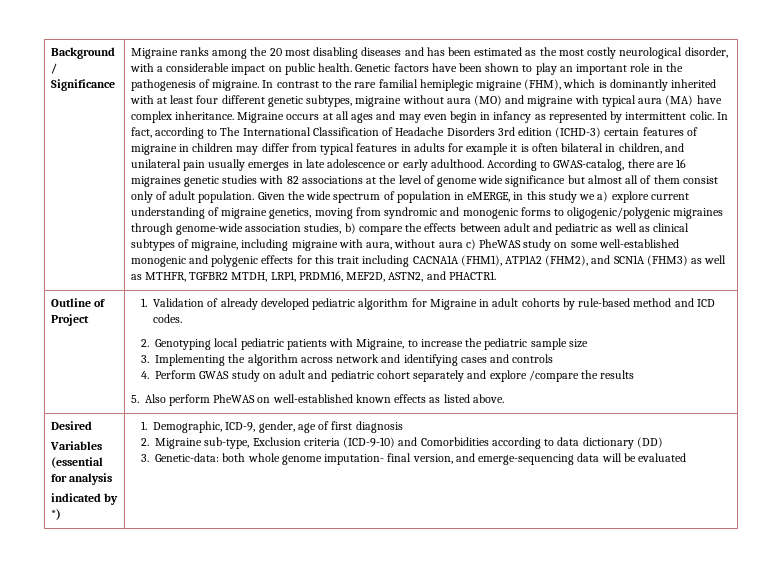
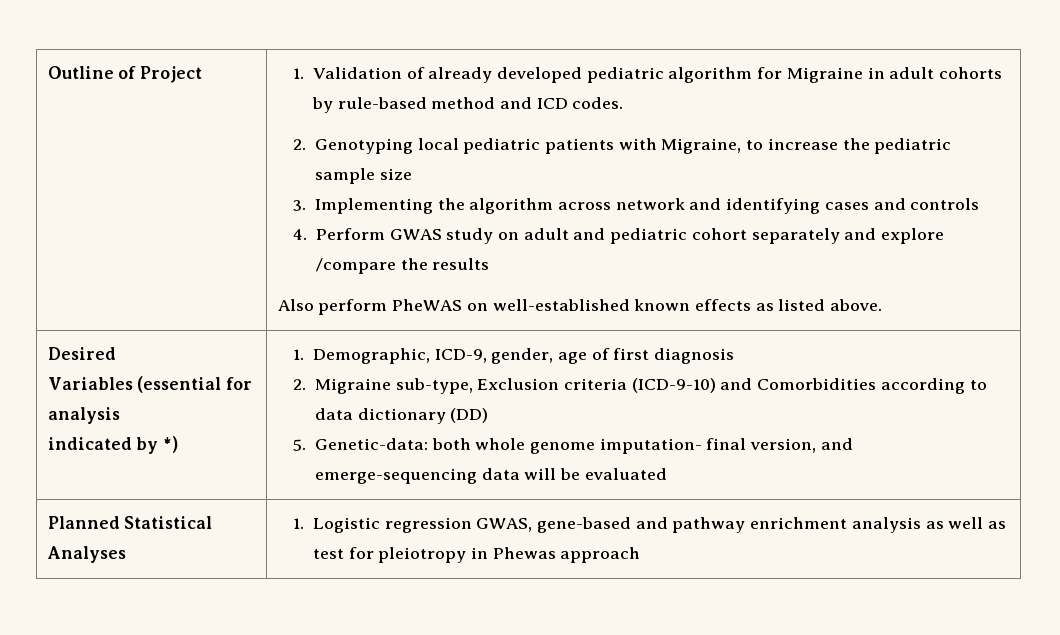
- Background / Significance | Migraine ranks among the 20 most disabling diseases and has been estimated as the most costly neurological disorder, with a considerable impact on public health. Genetic factors have been shown to play an important role in the pathogenesis of migraine. In contrast to the rare familial hemiplegic migraine (FHM), which is dominantly inherited with at least four different genetic subtypes, migraine without aura (MO) and migraine with typical aura (MA) have complex inheritance. Migraine occurs at all ages and may even begin in infancy as represented by intermittent colic. In fact, according to The International Classification of Headache Disorders 3rd edition (ICHD-3) certain features of migraine in children may differ from typical features in adults for example it is often bilateral in children, and unilateral pain usually emerges in late adolescence or early adulthood. According to GWAS-catalog, there are 16 migraines genetic studies with 82 associations at the level of genome wide significance but almost all of them consist only of adult population. Given the wide spectrum of population in eMERGE, in this study we a) explore current understanding of migraine genetics, moving from syndromic and monogenic forms to oligogenic/polygenic migraines through genome-wide association studies, b) compare the effects between adult and pediatric as well as clinical subtypes of migraine, including migraine with aura, without aura c) PheWAS study on some well-established monogenic and polygenic effects for this trait including CACNA1A (FHM1), ATP1A2 (FHM2), and SCN1A (FHM3) as well as MTHFR, TGFBR2 MTDH, LRP1, PRDM16, MEF2D, ASTN2, and PHACTR1.
- 5. Also perform PheWAS on well-established known effects as listed above.
+ Also perform PheWAS on well-established known effects as listed above.
- 3. Genetic-data: both whole genome imputation- final version, and emerge-sequencing data will be evaluated
+ 5. Genetic-data: both whole genome imputation- final version, and emerge-sequencing data will be evaluated
+ Planned Statistical Analyses | 1. Logistic regression GWAS, gene-based and pathway enrichment analysis as well as test for pleiotropy in Phewas approach

